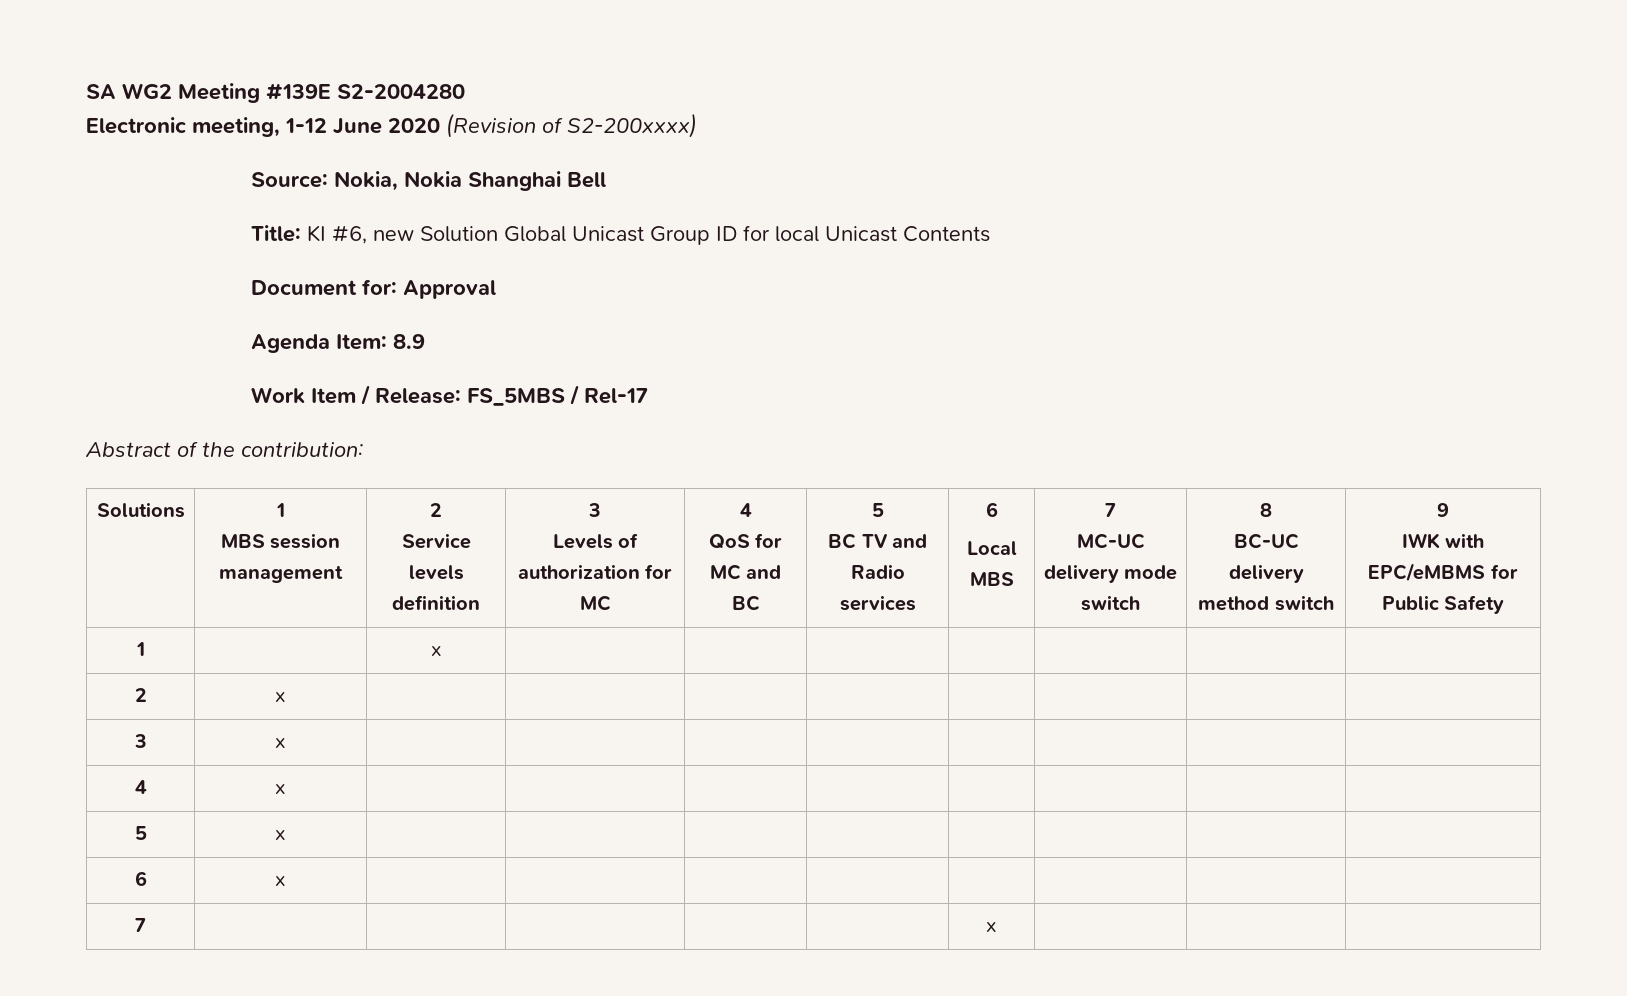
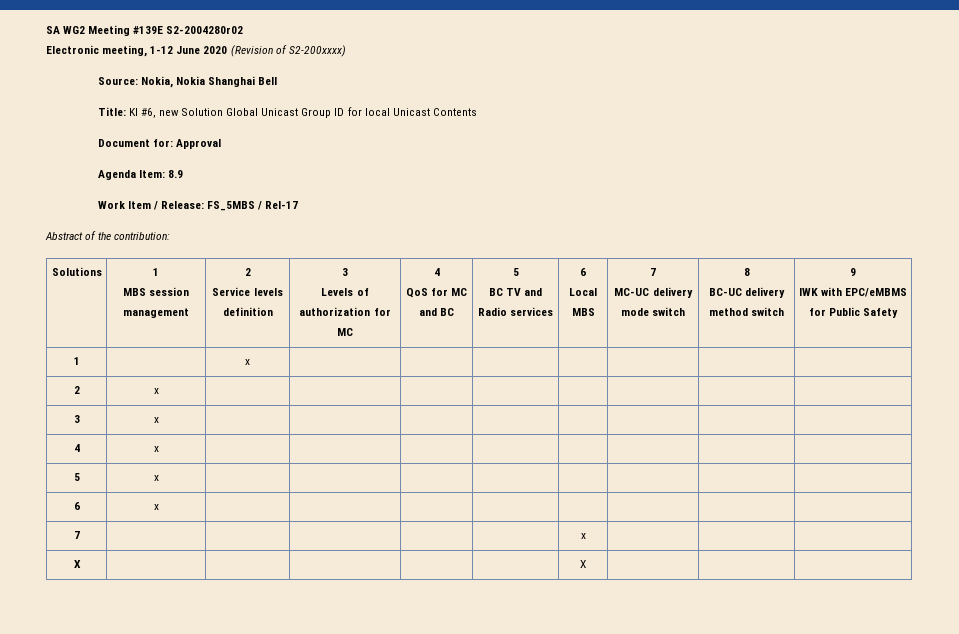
- SA WG2 Meeting #139E S2-2004280
+ SA WG2 Meeting #139E S2-2004280r02
+ X | | | | | | X | | |

